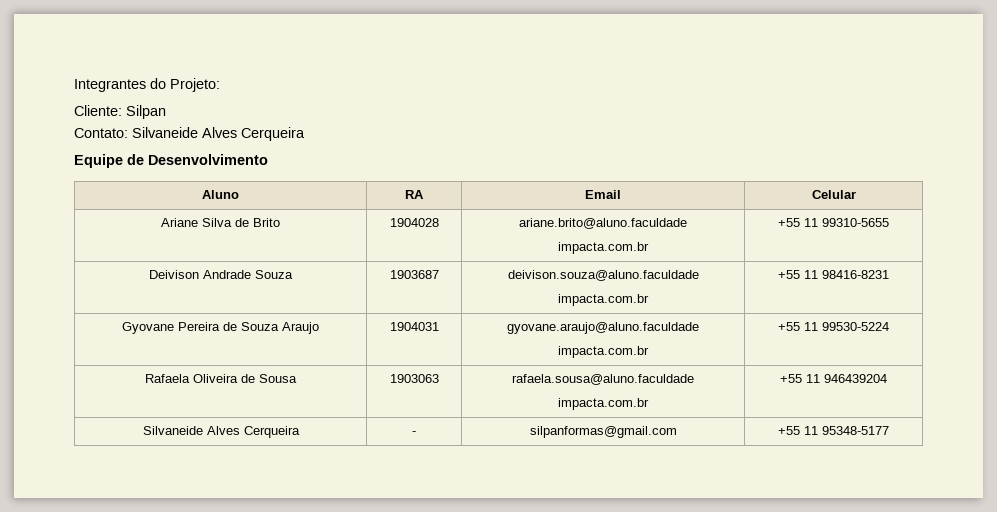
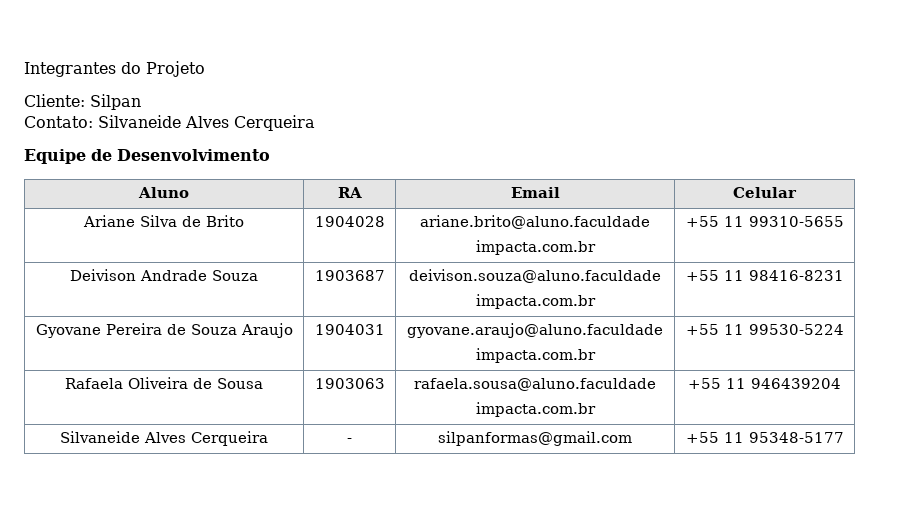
- Integrantes do Projeto:
+ Integrantes do Projeto

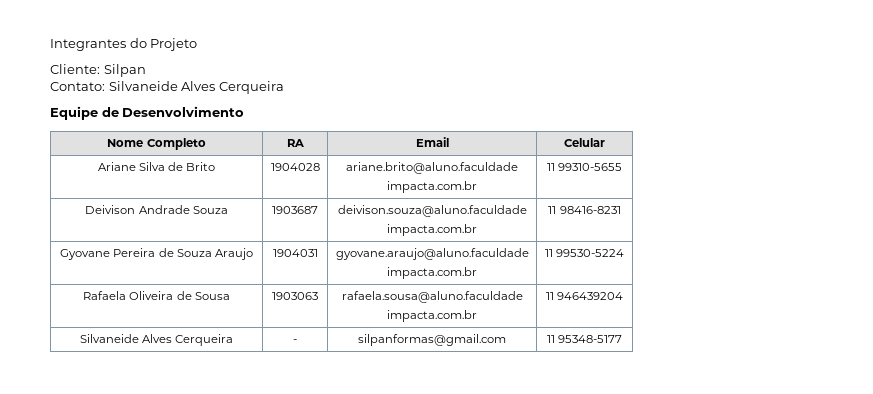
- Aluno | RA | Email | Celular
+ Nome Completo | RA | Email | Celular
  Ariane Silva de Brito | 1904028 | ariane.brito@aluno.faculdade
- impacta.com.br | +55 11 99310-5655
+ impacta.com.br | 11 99310-5655
  Deivison Andrade Souza | 1903687 | deivison.souza@aluno.faculdade
- impacta.com.br | +55 11 98416-8231
+ impacta.com.br | 11 98416-8231
  Gyovane Pereira de Souza Araujo | 1904031 | gyovane.araujo@aluno.faculdade
- impacta.com.br | +55 11 99530-5224
+ impacta.com.br | 11 99530-5224
  Rafaela Oliveira de Sousa | 1903063 | rafaela.sousa@aluno.faculdade
- impacta.com.br | +55 11 946439204
+ impacta.com.br | 11 946439204
- Silvaneide Alves Cerqueira | - | silpanformas@gmail.com | +55 11 95348-5177
+ Silvaneide Alves Cerqueira | - | silpanformas@gmail.com | 11 95348-5177

